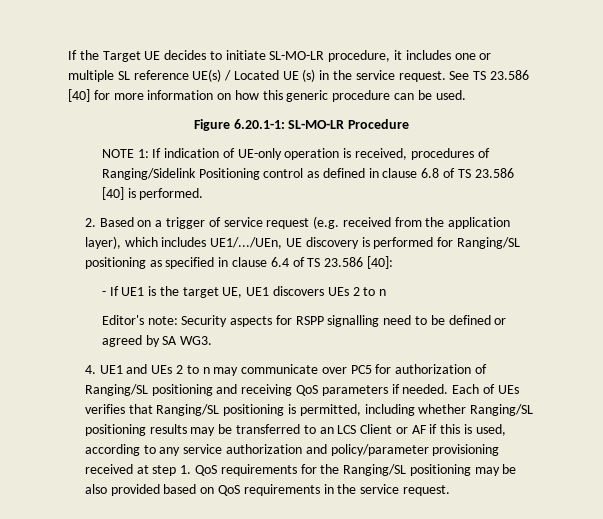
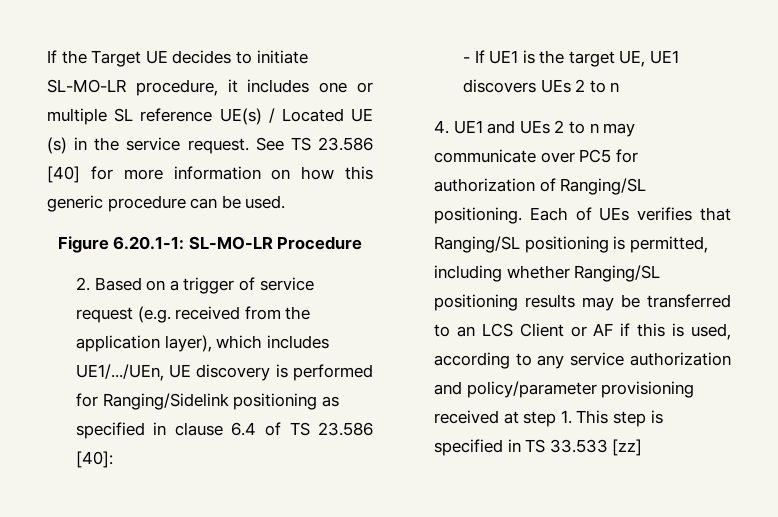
- NOTE 1: If indication of UE-only operation is received, procedures of Ranging/Sidelink Positioning control as defined in clause 6.8 of TS 23.586 [40] is performed.
- 2. Based on a trigger of service request (e.g. received from the application layer), which includes UE1/.../UEn, UE discovery is performed for Ranging/SL positioning as specified in clause 6.4 of TS 23.586 [40]:
+ 2. Based on a trigger of service request (e.g. received from the application layer), which includes UE1/.../UEn, UE discovery is performed for Ranging/Sidelink positioning as specified in clause 6.4 of TS 23.586 [40]:
- Editor's note: Security aspects for RSPP signalling need to be defined or agreed by SA WG3.
- 4. UE1 and UEs 2 to n may communicate over PC5 for authorization of Ranging/SL positioning and receiving QoS parameters if needed.
+ 4. UE1 and UEs 2 to n may communicate over PC5 for authorization of Ranging/SL positioning.
- Each of UEs verifies that Ranging/SL positioning is permitted, including whether Ranging/SL positioning results may be transferred to an LCS Client or AF if this is used, according to any service authorization and policy/parameter provisioning received at step 1. QoS requirements for the Ranging/SL positioning may be also provided based on QoS requirements in the service request.
+ Each of UEs verifies that Ranging/SL positioning is permitted, including whether Ranging/SL positioning results may be transferred to an LCS Client or AF if this is used, according to any service authorization and policy/parameter provisioning received at step 1. This step is specified in TS 33.533 [zz]

